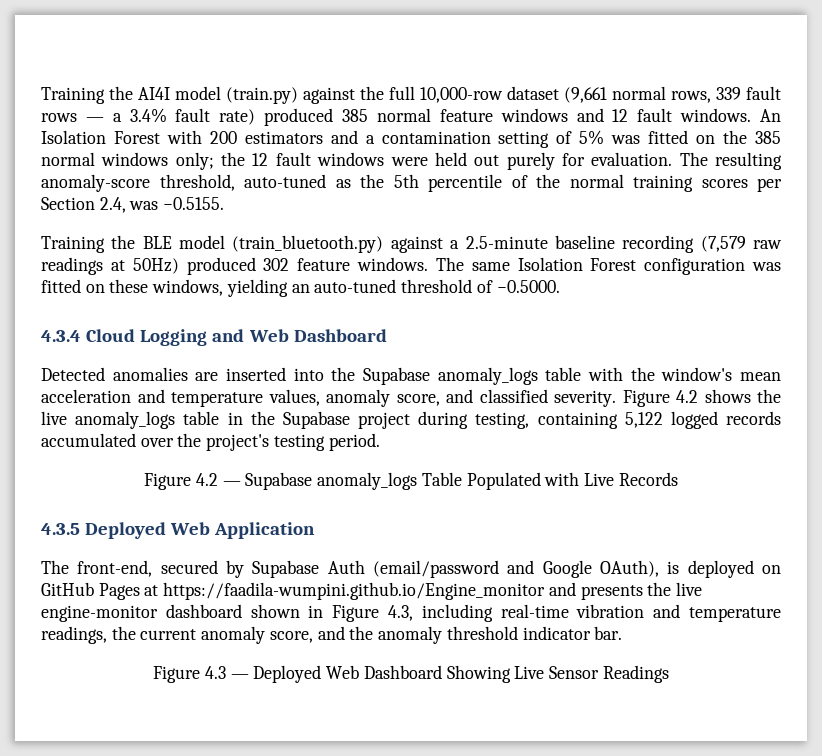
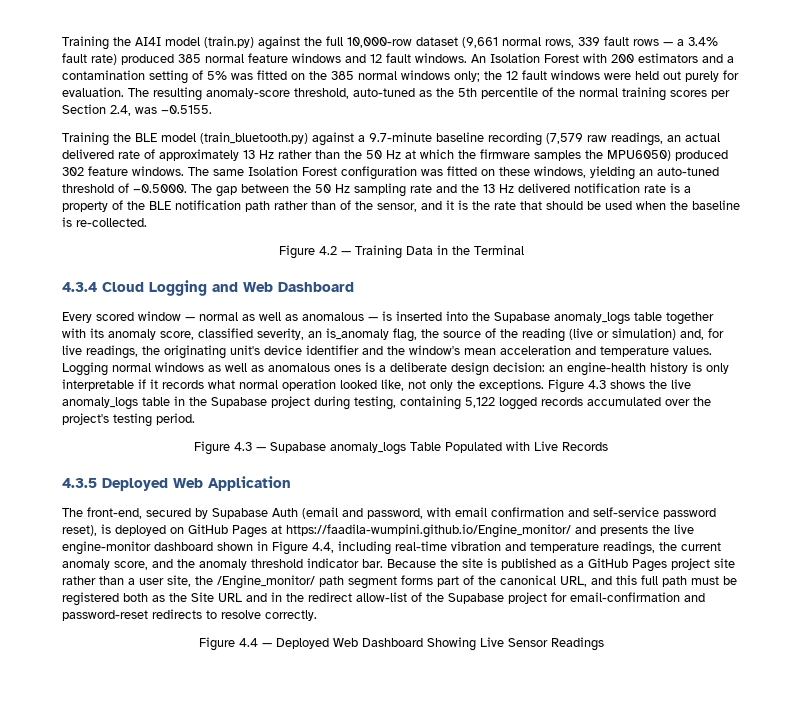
- Training the BLE model (train_bluetooth.py) against a 2.5-minute baseline recording (7,579 raw readings at 50Hz) produced 302 feature windows.
+ Training the BLE model (train_bluetooth.py) against a 9.7-minute baseline recording (7,579 raw readings, an actual delivered rate of approximately 13 Hz rather than the 50 Hz at which the firmware samples the MPU6050) produced 302 feature windows.
- The same Isolation Forest configuration was fitted on these windows, yielding an auto-tuned threshold of −0.5000.
+ The same Isolation Forest configuration was fitted on these windows, yielding an auto-tuned threshold of −0.5000. The gap between the 50 Hz sampling rate and the 13 Hz delivered notification rate is a property of the BLE notification path rather than of the sensor, and it is the rate that should be used when the baseline is re-collected.
+ Figure 4.2 — Training Data in the Terminal
- Detected anomalies are inserted into the Supabase anomaly_logs table with the window's mean acceleration and temperature values, anomaly score, and classified severity. Figure 4.2 shows the live anomaly_logs table in the Supabase project during testing, containing 5,122 logged records accumulated over the project's testing period.
+ Every scored window — normal as well as anomalous — is inserted into the Supabase anomaly_logs table together with its anomaly score, classified severity, an is_anomaly flag, the source of the reading (live or simulation) and, for live readings, the originating unit's device identifier and the window's mean acceleration and temperature values. Logging normal windows as well as anomalous ones is a deliberate design decision: an engine-health history is only interpretable if it records what normal operation looked like, not only the exceptions. Figure 4.3 shows the live anomaly_logs table in the Supabase project during testing, containing 5,122 logged records accumulated over the project's testing period.
- Figure 4.2 — Supabase anomaly_logs Table Populated with Live Records
+ Figure 4.3 — Supabase anomaly_logs Table Populated with Live Records
- The front-end, secured by Supabase Auth (email/password and Google OAuth), is deployed on GitHub Pages at https://faadila-wumpini.github.io/Engine_monitor and presents the live engine-monitor dashboard shown in Figure 4.3, including real-time vibration and temperature readings, the current anomaly score, and the anomaly threshold indicator bar.
- Figure 4.3 — Deployed Web Dashboard Showing Live Sensor Readings
+ The front-end, secured by Supabase Auth (email and password, with email confirmation and self-service password reset), is deployed on GitHub Pages at https://faadila-wumpini.github.io/Engine_monitor/ and presents the live engine-monitor dashboard shown in Figure 4.4, including real-time vibration and temperature readings, the current anomaly score, and the anomaly threshold indicator bar. Because the site is published as a GitHub Pages project site rather than a user site, the /Engine_monitor/ path segment forms part of the canonical URL, and this full path must be registered both as the Site URL and in the redirect allow-list of the Supabase project for email-confirmation and password-reset redirects to resolve correctly.
+ Figure 4.4 — Deployed Web Dashboard Showing Live Sensor Readings

